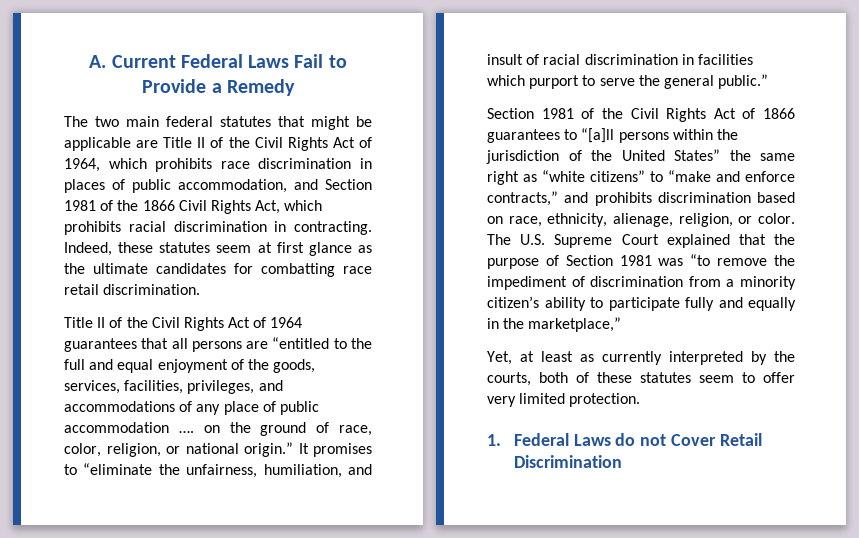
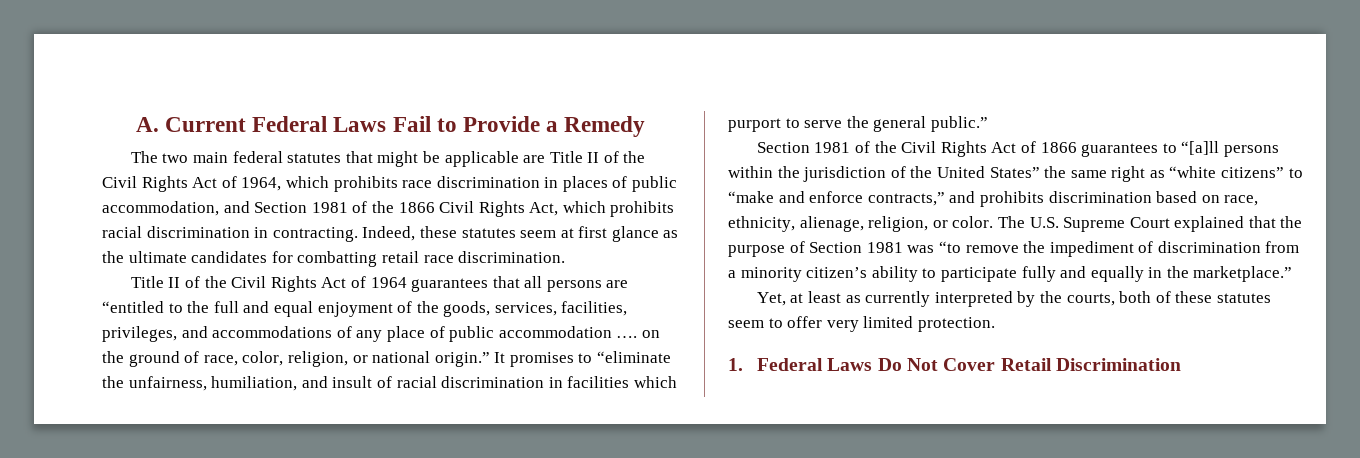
- Indeed, these statutes seem at first glance as the ultimate candidates for combatting race retail discrimination.
+ Indeed, these statutes seem at first glance as the ultimate candidates for combatting retail race discrimination.
- The U.S. Supreme Court explained that the purpose of Section 1981 was “to remove the impediment of discrimination from a minority citizen’s ability to participate fully and equally in the marketplace,”
+ The U.S. Supreme Court explained that the purpose of Section 1981 was “to remove the impediment of discrimination from a minority citizen’s ability to participate fully and equally in the marketplace.”
- 1. Federal Laws do not Cover Retail Discrimination
+ 1. Federal Laws Do Not Cover Retail Discrimination

